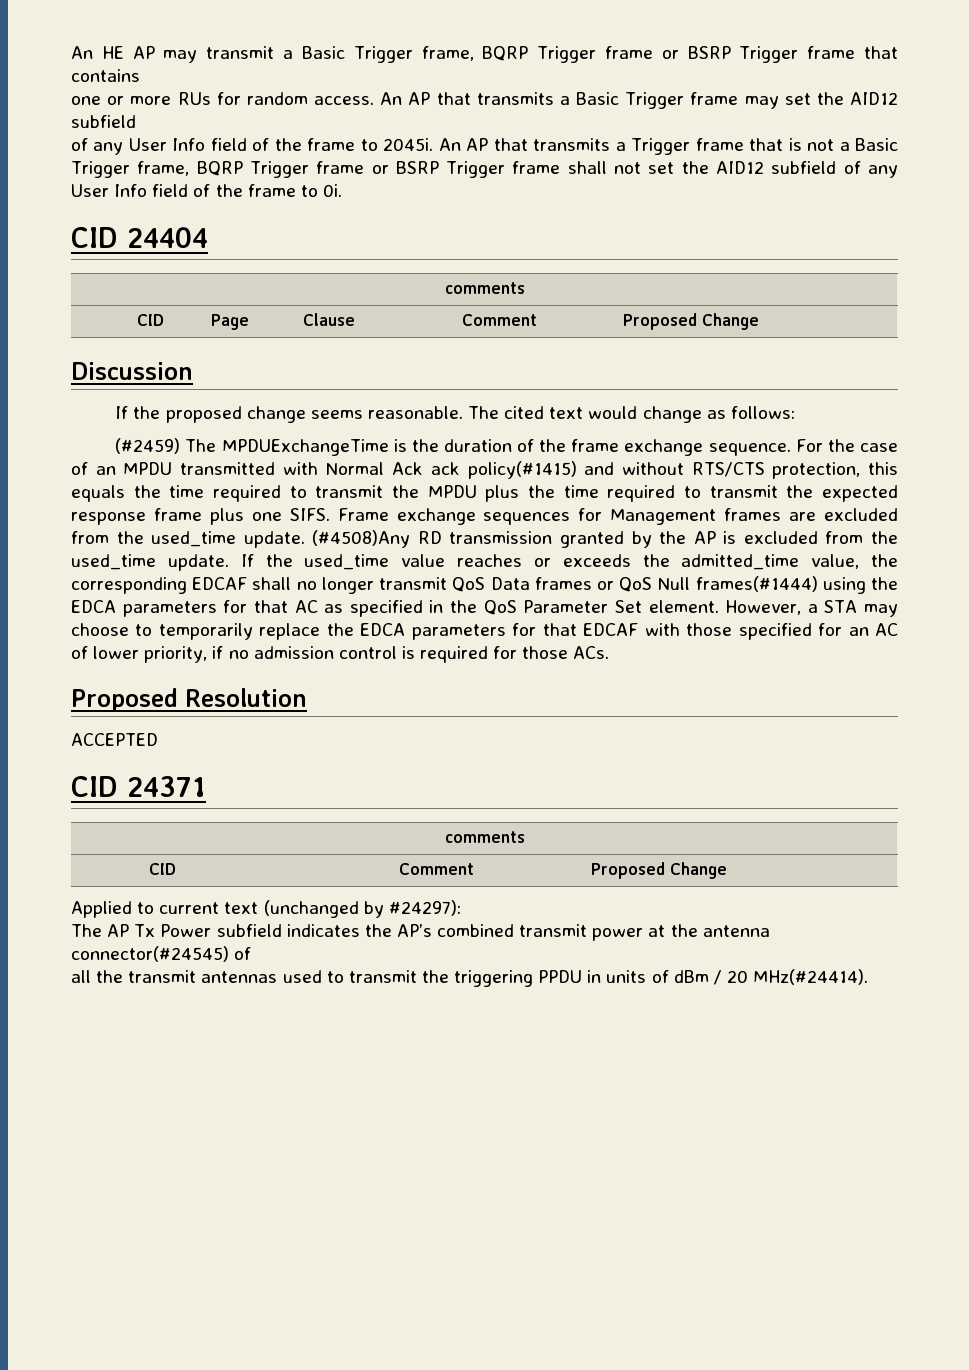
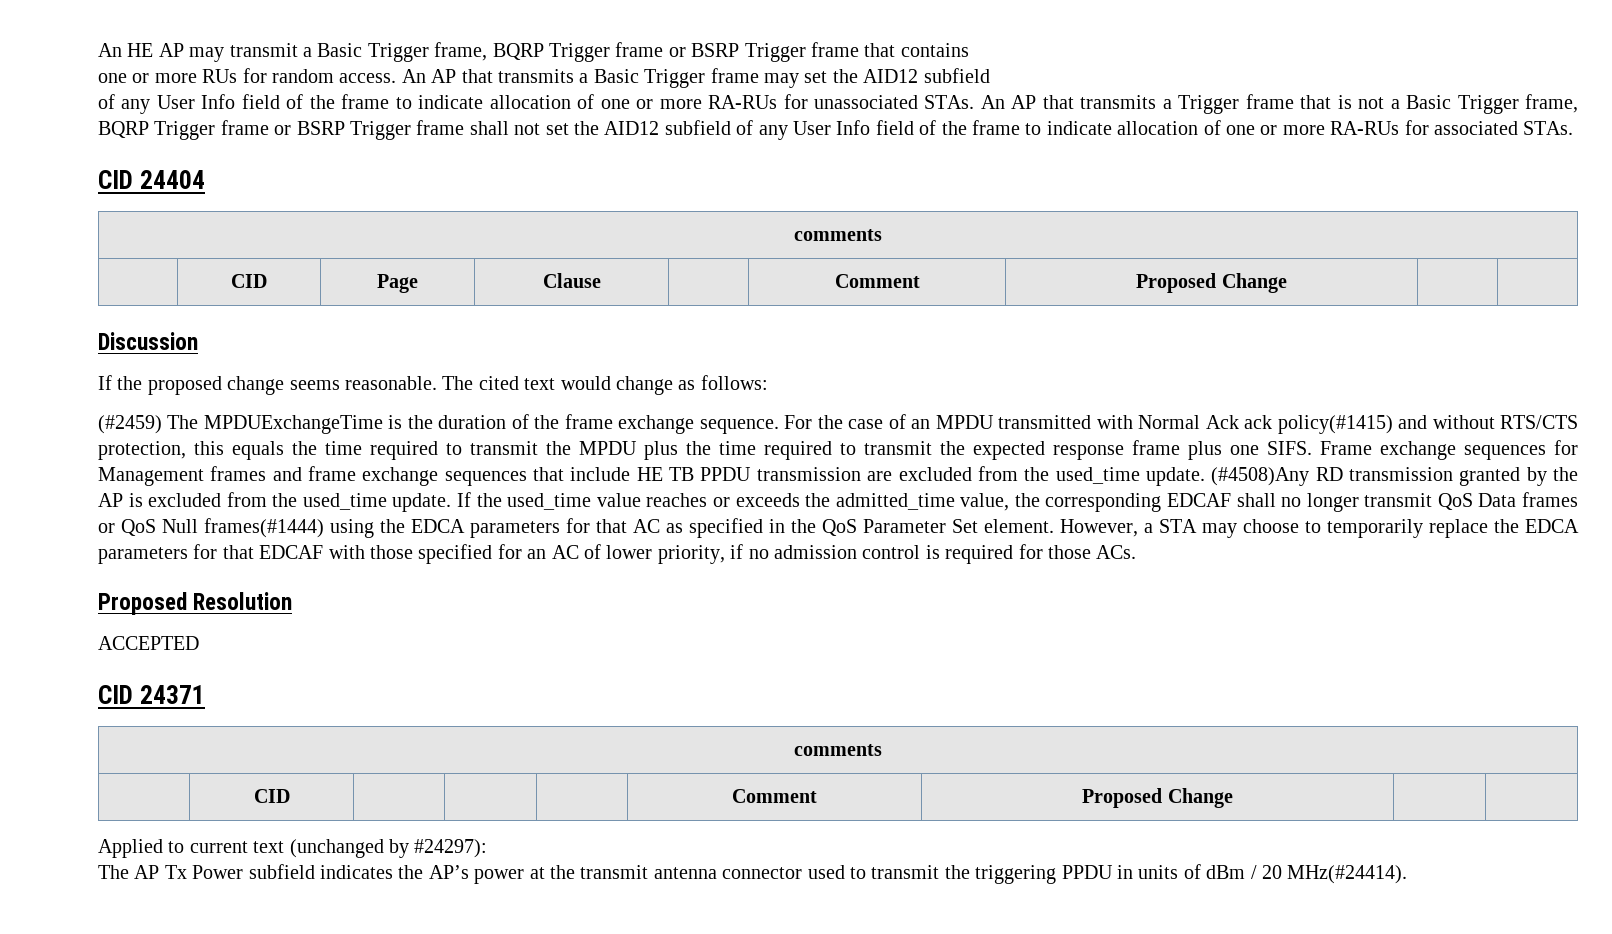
- of any User Info field of the frame to 2045i.
+ of any User Info field of the frame to indicate allocation of one or more RA-RUs for unassociated STAs.
- An AP that transmits a Trigger frame that is not a Basic Trigger frame, BQRP Trigger frame or BSRP Trigger frame shall not set the AID12 subfield of any User Info field of the frame to 0i.
+ An AP that transmits a Trigger frame that is not a Basic Trigger frame, BQRP Trigger frame or BSRP Trigger frame shall not set the AID12 subfield of any User Info field of the frame to indicate allocation of one or more RA-RUs for associated STAs.
- Frame exchange sequences for Management frames are excluded from the used_time update.
+ Frame exchange sequences for Management frames and frame exchange sequences that include HE TB PPDU transmission are excluded from the used_time update.
- The AP Tx Power subfield indicates the AP’s combined transmit power at the antenna connector(#24545) of
- all the transmit antennas used to transmit the triggering PPDU in units of dBm / 20 MHz(#24414).
+ The AP Tx Power subfield indicates the AP’s power at the transmit antenna connector used to transmit the triggering PPDU in units of dBm / 20 MHz(#24414).

